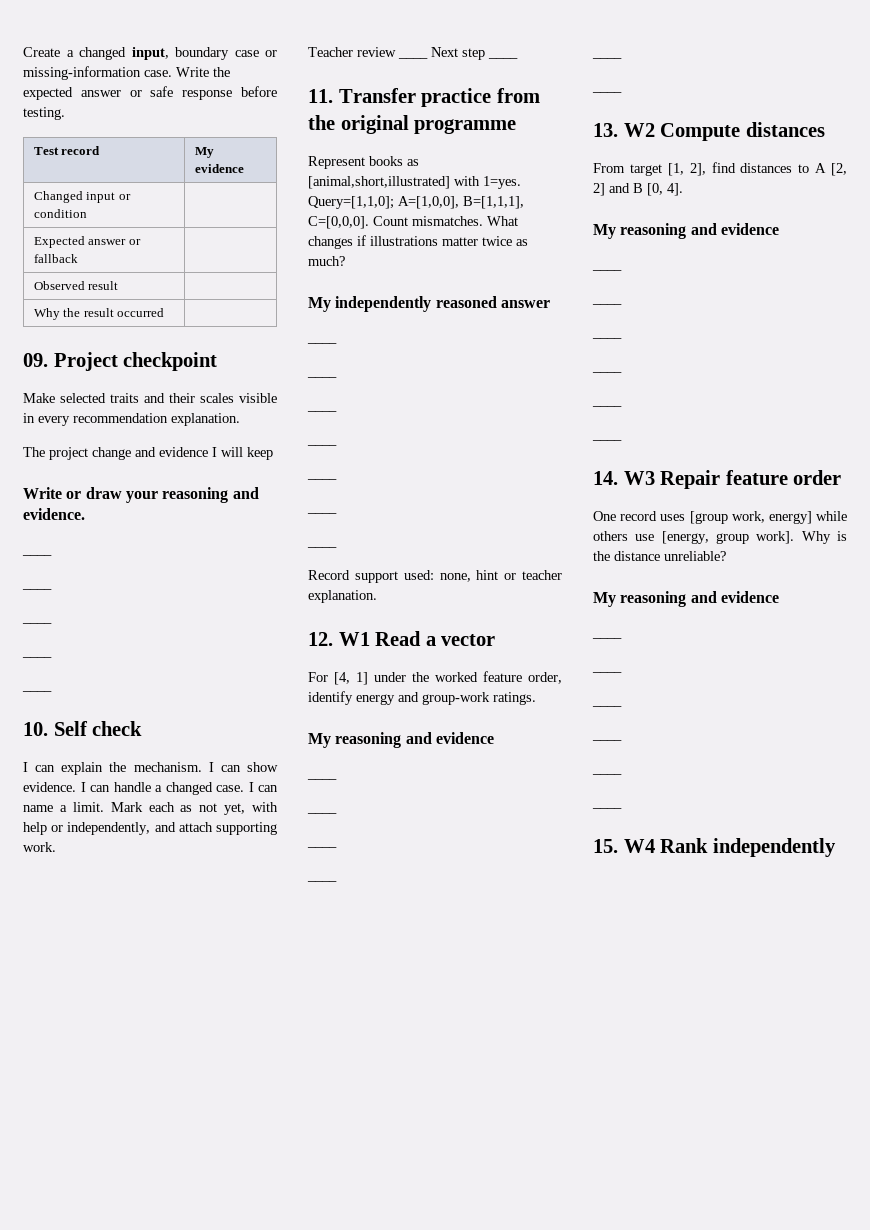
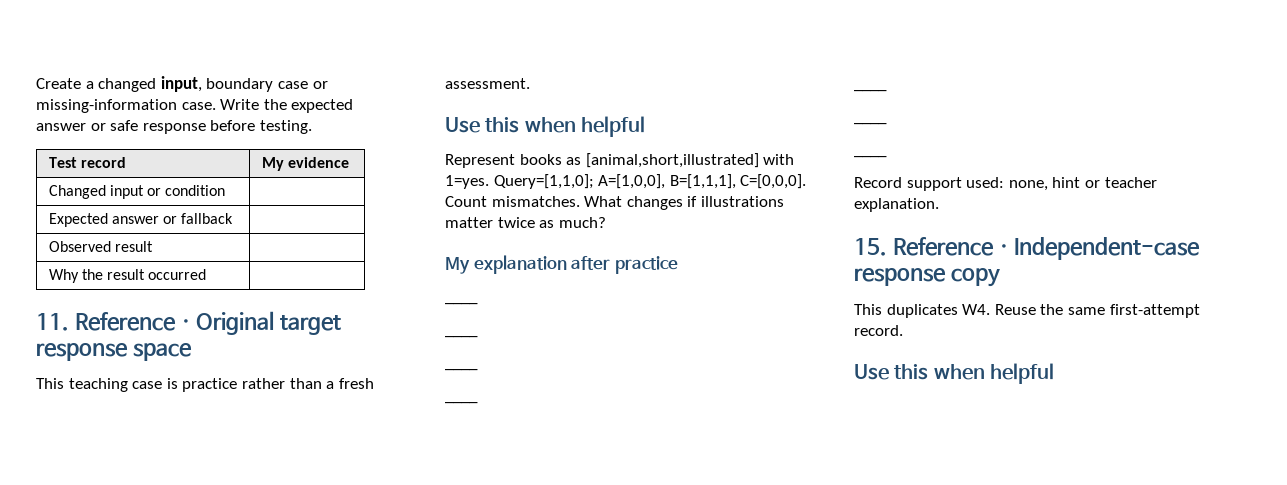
- 09. Project checkpoint
- Make selected traits and their scales visible in every recommendation explanation.
- The project change and evidence I will keep
- Write or draw your reasoning and evidence.
- ____
- ____
- ____
- ____
- ____
- 10. Self check
- I can explain the mechanism. I can show evidence. I can handle a changed case. I can name a limit. Mark each as not yet, with help or independently, and attach supporting work.
- Teacher review ____ Next step ____
- 11. Transfer practice from the original programme
+ 11. Reference · Original target response space
+ This teaching case is practice rather than a fresh assessment.
+ Use this when helpful
- My independently reasoned answer
+ My explanation after practice
- 12. W1 Read a vector
- For [4, 1] under the worked feature order, identify energy and group-work ratings.
- My reasoning and evidence
- ____
- ____
- ____
- ____
- ____
- ____
- 13. W2 Compute distances
- From target [1, 2], find distances to A [2, 2] and B [0, 4].
- My reasoning and evidence
- ____
- ____
- ____
- ____
- ____
- ____
- 14. W3 Repair feature order
- One record uses [group work, energy] while others use [energy, group work]. Why is the distance unreliable?
- My reasoning and evidence
- ____
- ____
- ____
- ____
- ____
- ____
- 15. W4 Rank independently
+ 15. Reference · Independent-case response copy
+ This duplicates W4. Reuse the same first-attempt record.
+ Use this when helpful

